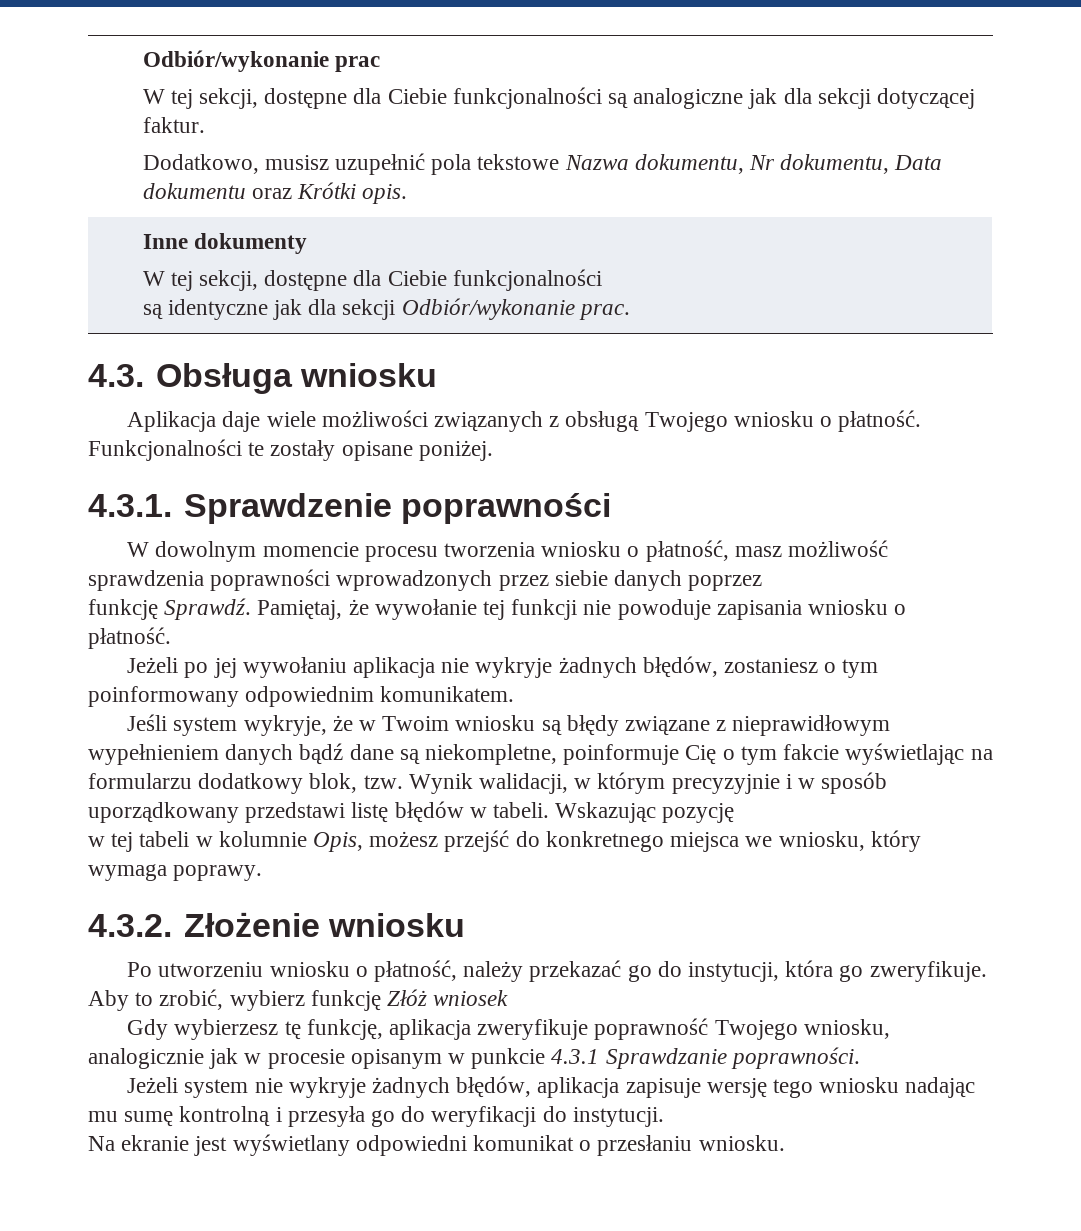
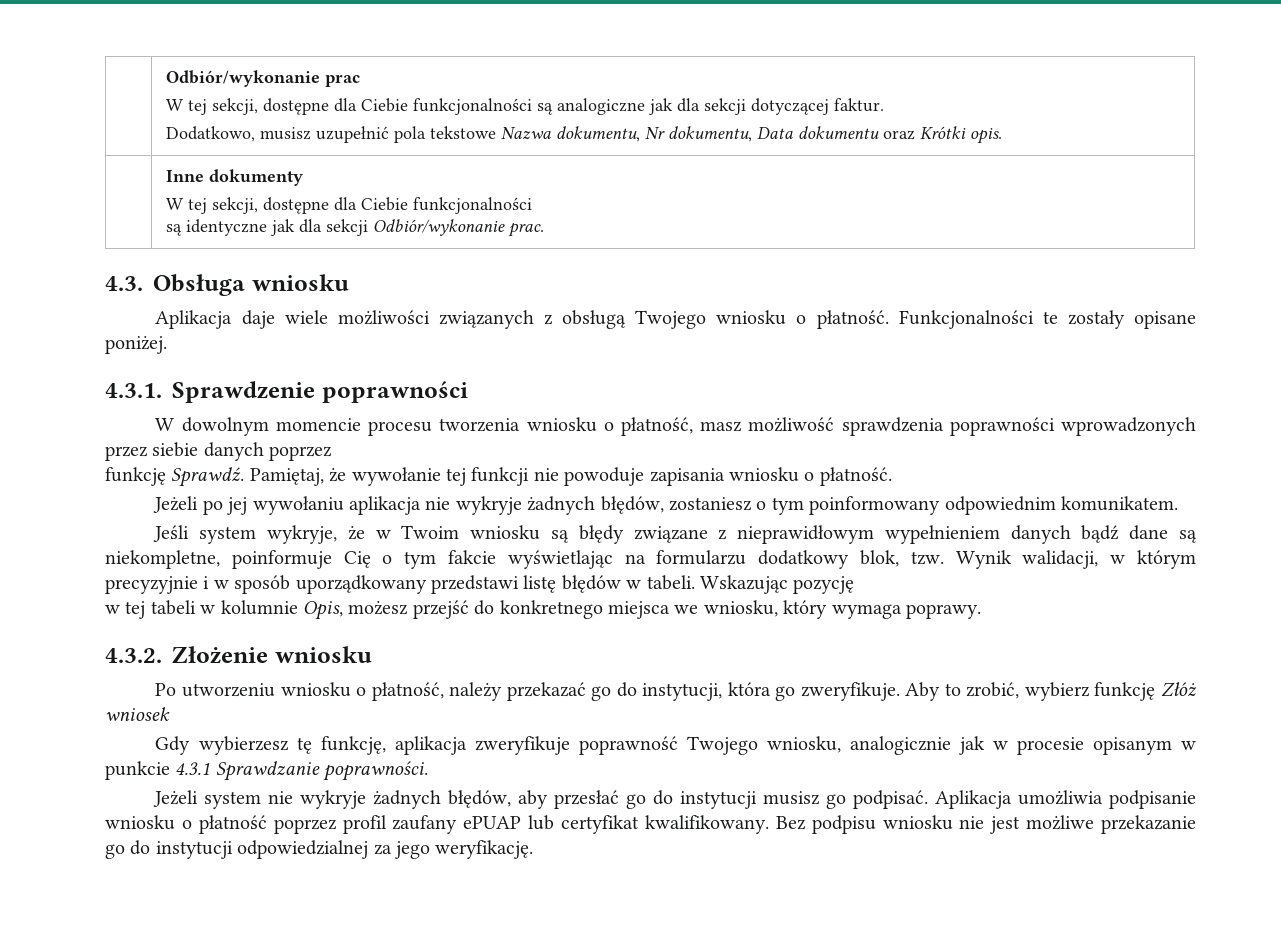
- Jeżeli system nie wykryje żadnych błędów, aplikacja zapisuje wersję tego wniosku nadając mu sumę kontrolną i przesyła go do weryfikacji do instytucji.
- Na ekranie jest wyświetlany odpowiedni komunikat o przesłaniu wniosku.
+ Jeżeli system nie wykryje żadnych błędów, aby przesłać go do instytucji musisz go podpisać. Aplikacja umożliwia podpisanie wniosku o płatność poprzez profil zaufany ePUAP lub certyfikat kwalifikowany. Bez podpisu wniosku nie jest możliwe przekazanie go do instytucji odpowiedzialnej za jego weryfikację.

